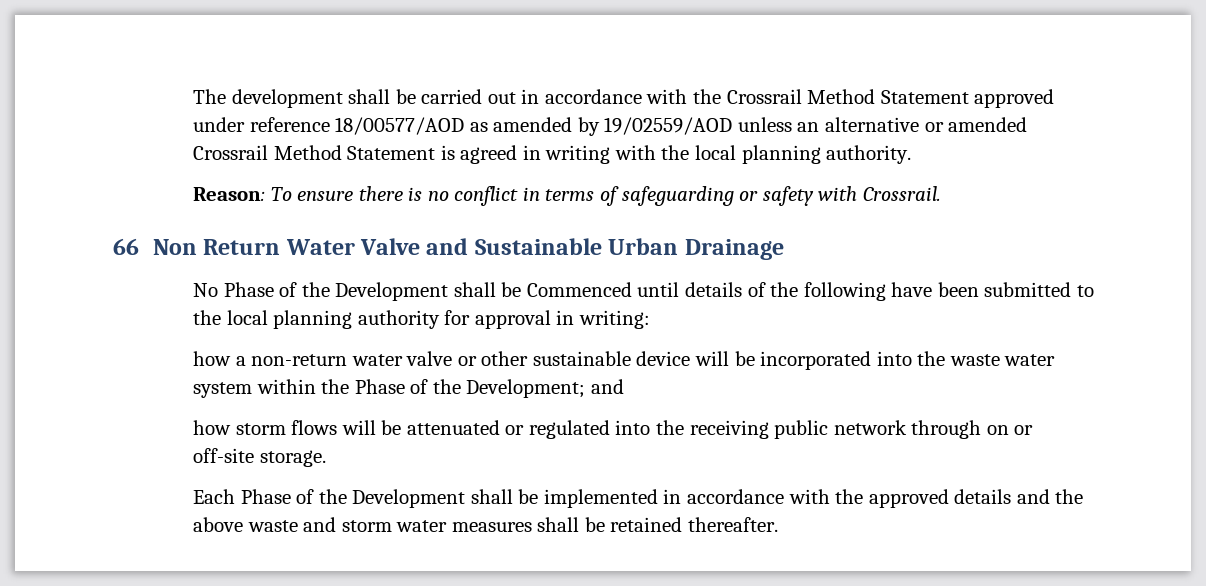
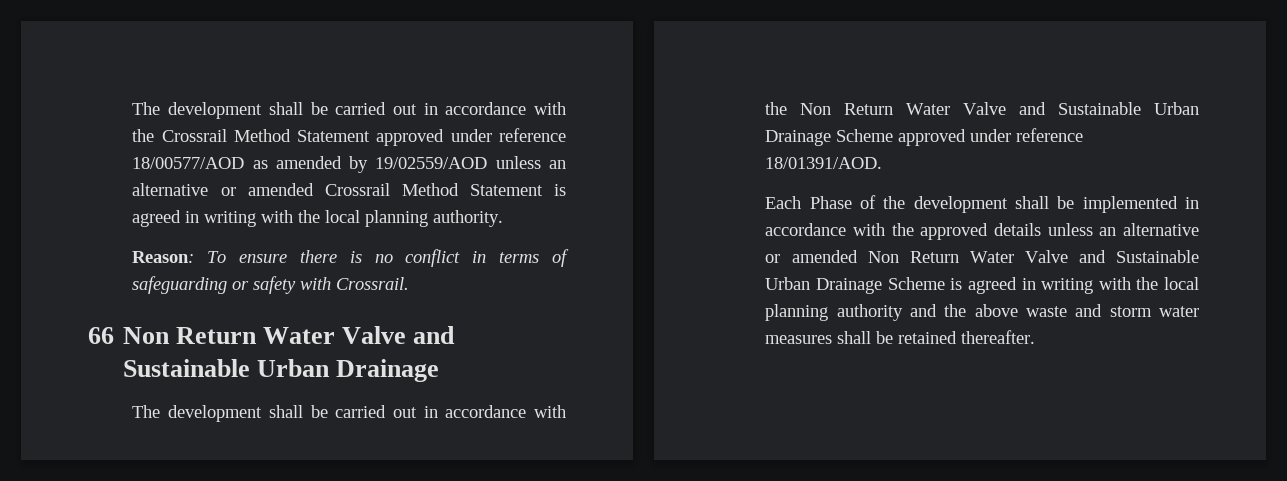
- No Phase of the Development shall be Commenced until details of the following have been submitted to the local planning authority for approval in writing:
- how a non-return water valve or other sustainable device will be incorporated into the waste water system within the Phase of the Development; and
- how storm flows will be attenuated or regulated into the receiving public network through on or off-site storage.
+ The development shall be carried out in accordance with the Non Return Water Valve and Sustainable Urban Drainage Scheme approved under reference 18/01391/AOD.
- Each Phase of the Development shall be implemented in accordance with the approved details and the above waste and storm water measures shall be retained thereafter.
+ Each Phase of the development shall be implemented in accordance with the approved details unless an alternative or amended Non Return Water Valve and Sustainable Urban Drainage Scheme is agreed in writing with the local planning authority and the above waste and storm water measures shall be retained thereafter.

